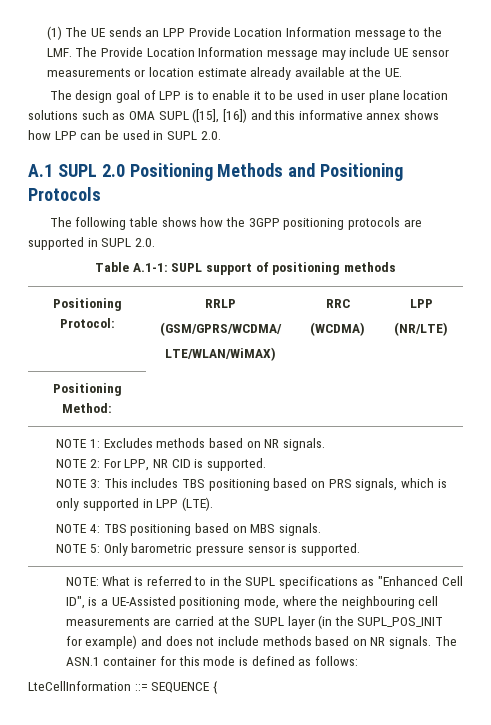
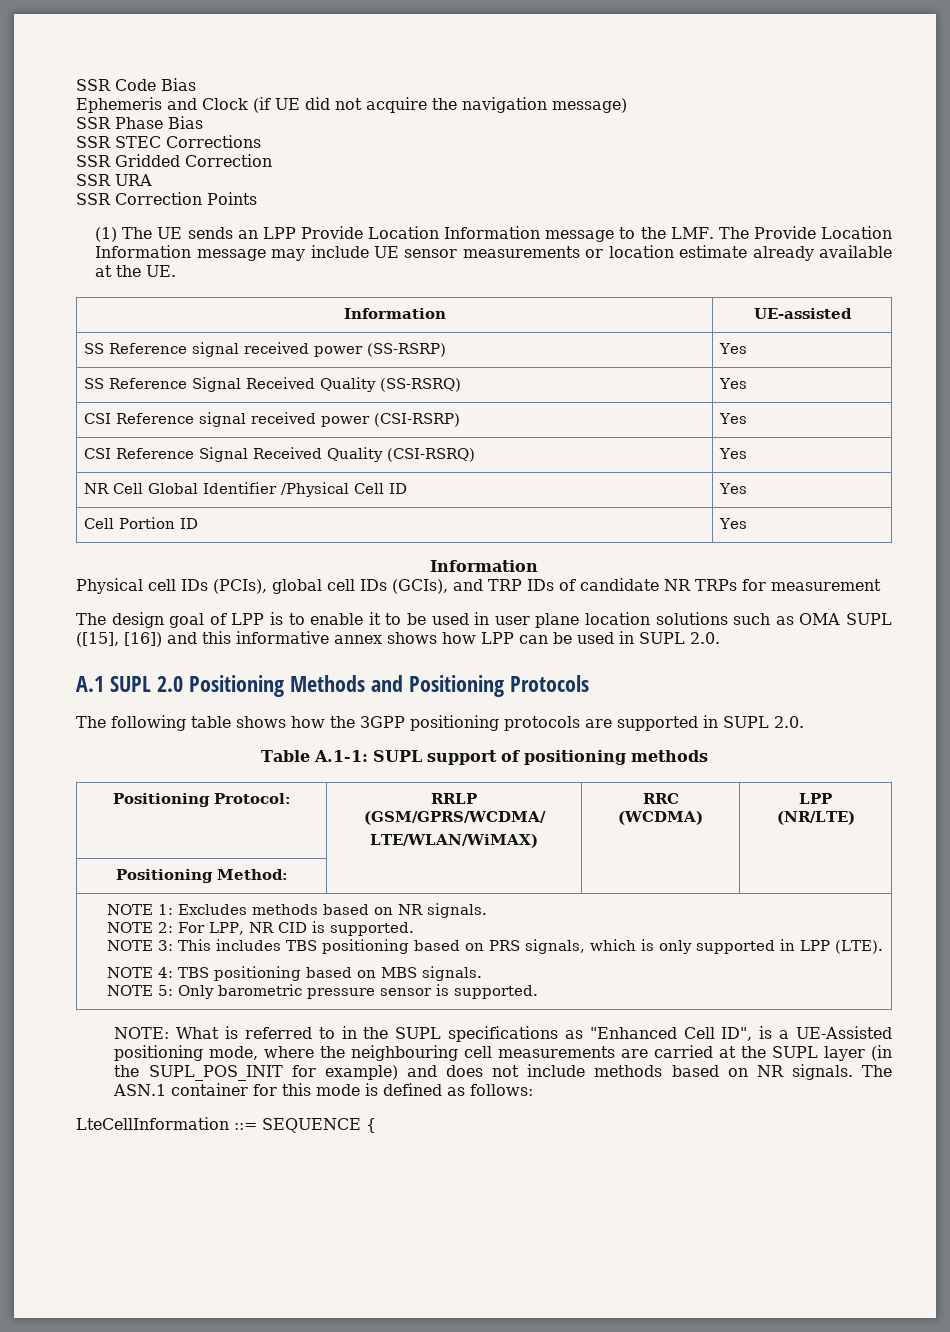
+ SSR Code Bias
+ Ephemeris and Clock (if UE did not acquire the navigation message)
+ SSR Phase Bias
+ SSR STEC Corrections
+ SSR Gridded Correction
+ SSR URA
+ SSR Correction Points
+ Information | UE-assisted
+ SS Reference signal received power (SS-RSRP) | Yes
+ SS Reference Signal Received Quality (SS-RSRQ) | Yes
+ CSI Reference signal received power (CSI-RSRP) | Yes
+ CSI Reference Signal Received Quality (CSI-RSRQ) | Yes
+ NR Cell Global Identifier /Physical Cell ID | Yes
+ Cell Portion ID | Yes
+ Information
+ Physical cell IDs (PCIs), global cell IDs (GCIs), and TRP IDs of candidate NR TRPs for measurement

